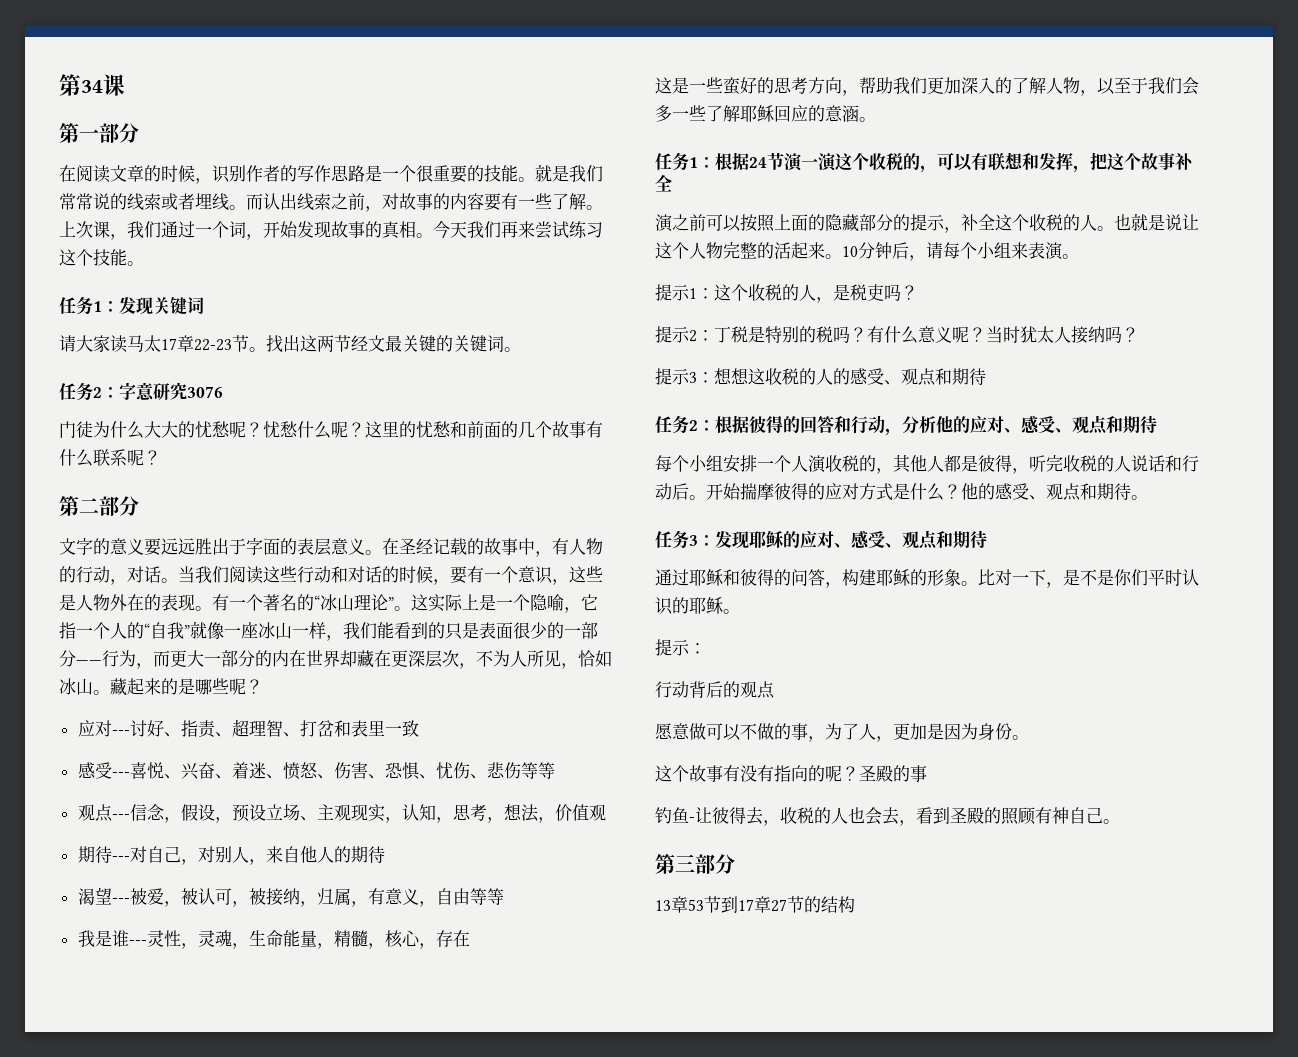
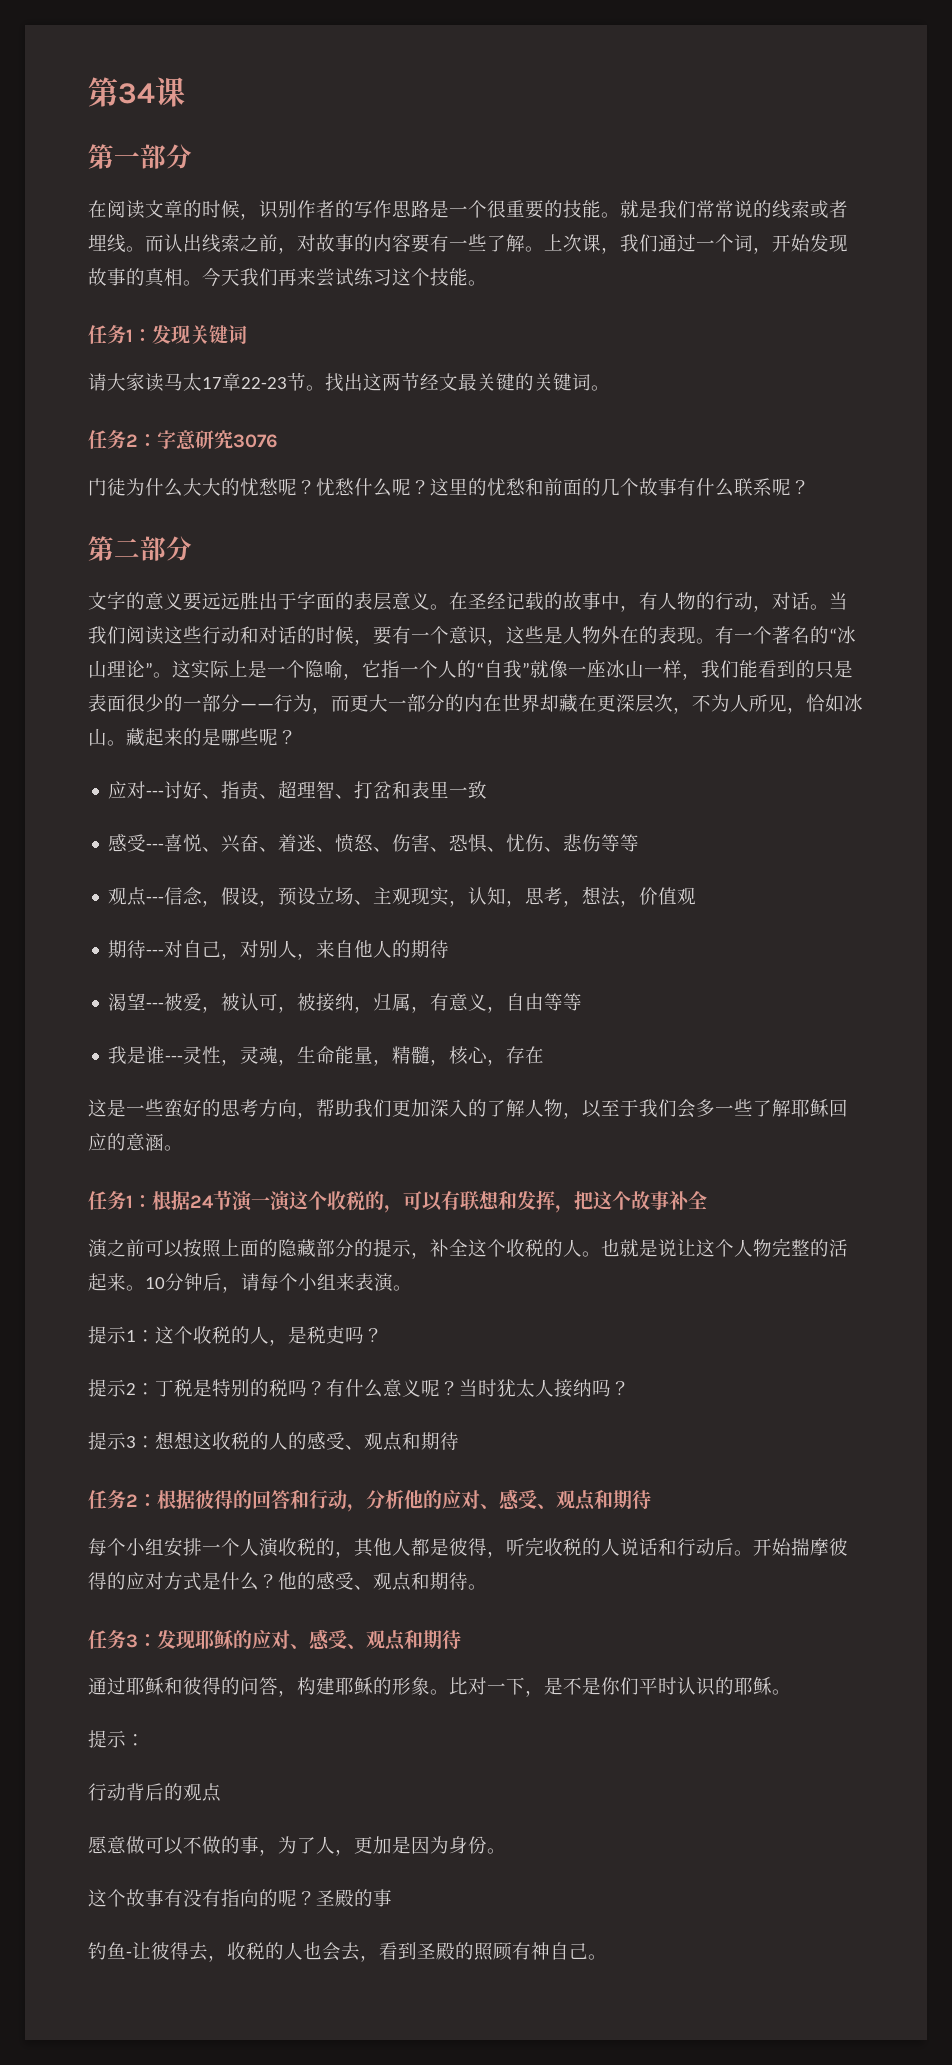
- 第三部分
- 13章53节到17章27节的结构

